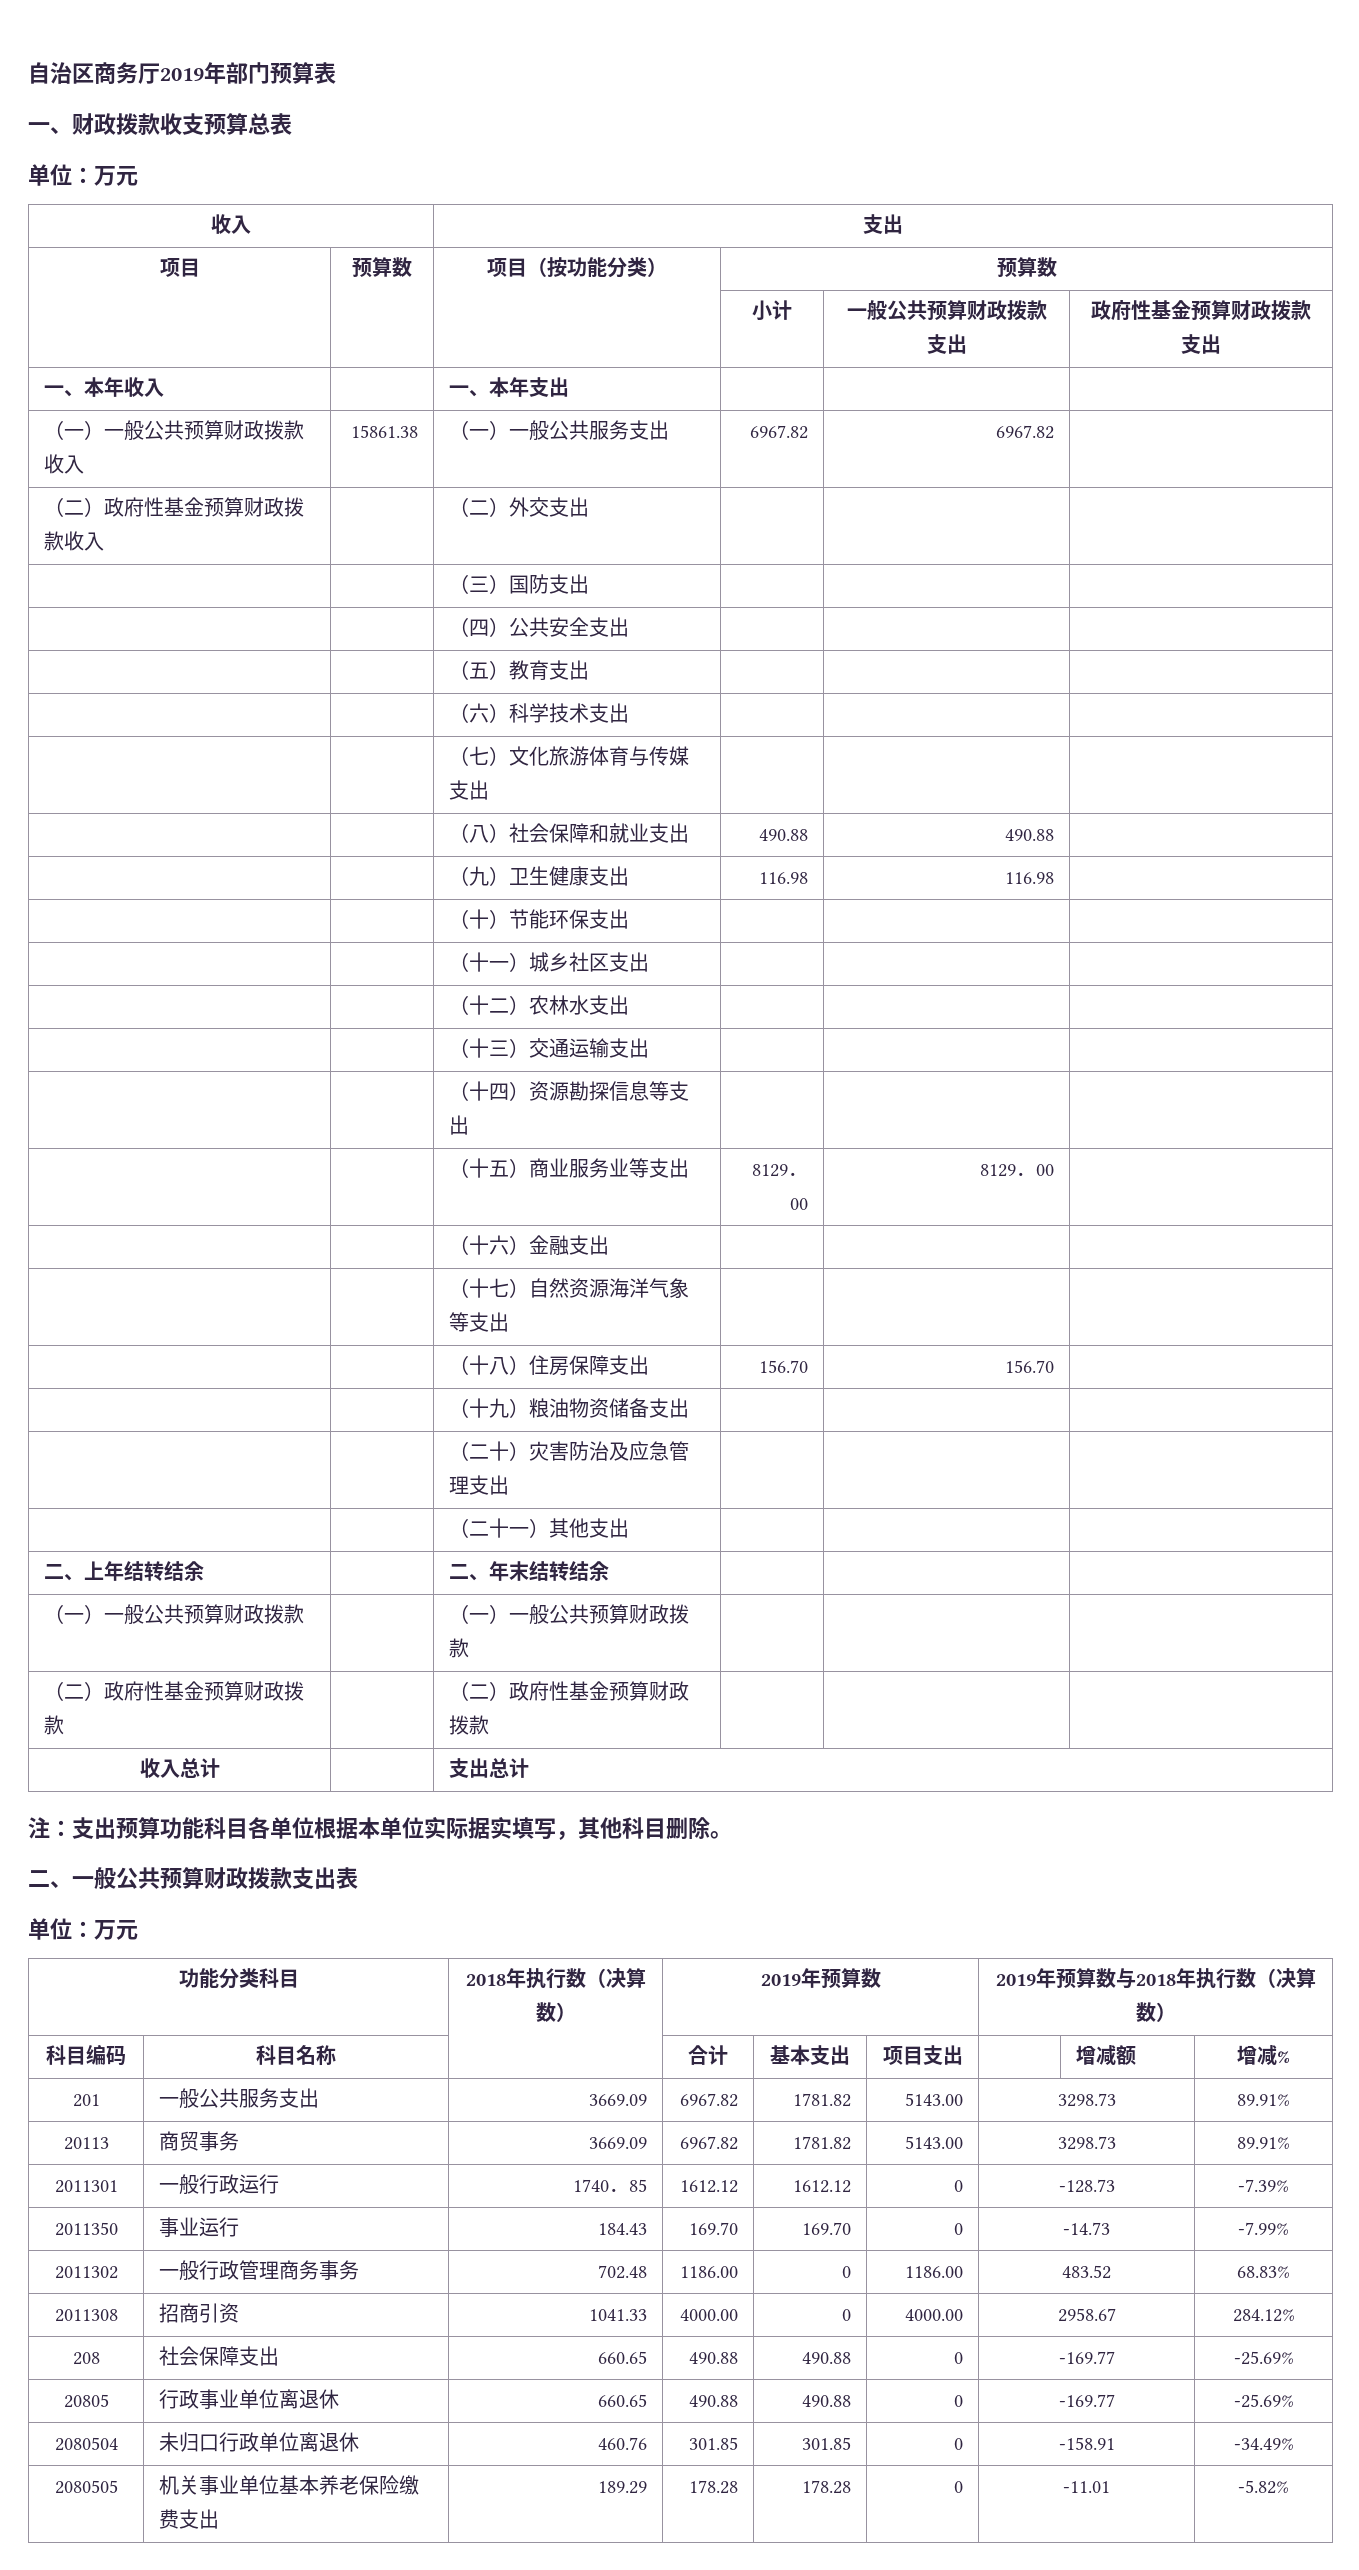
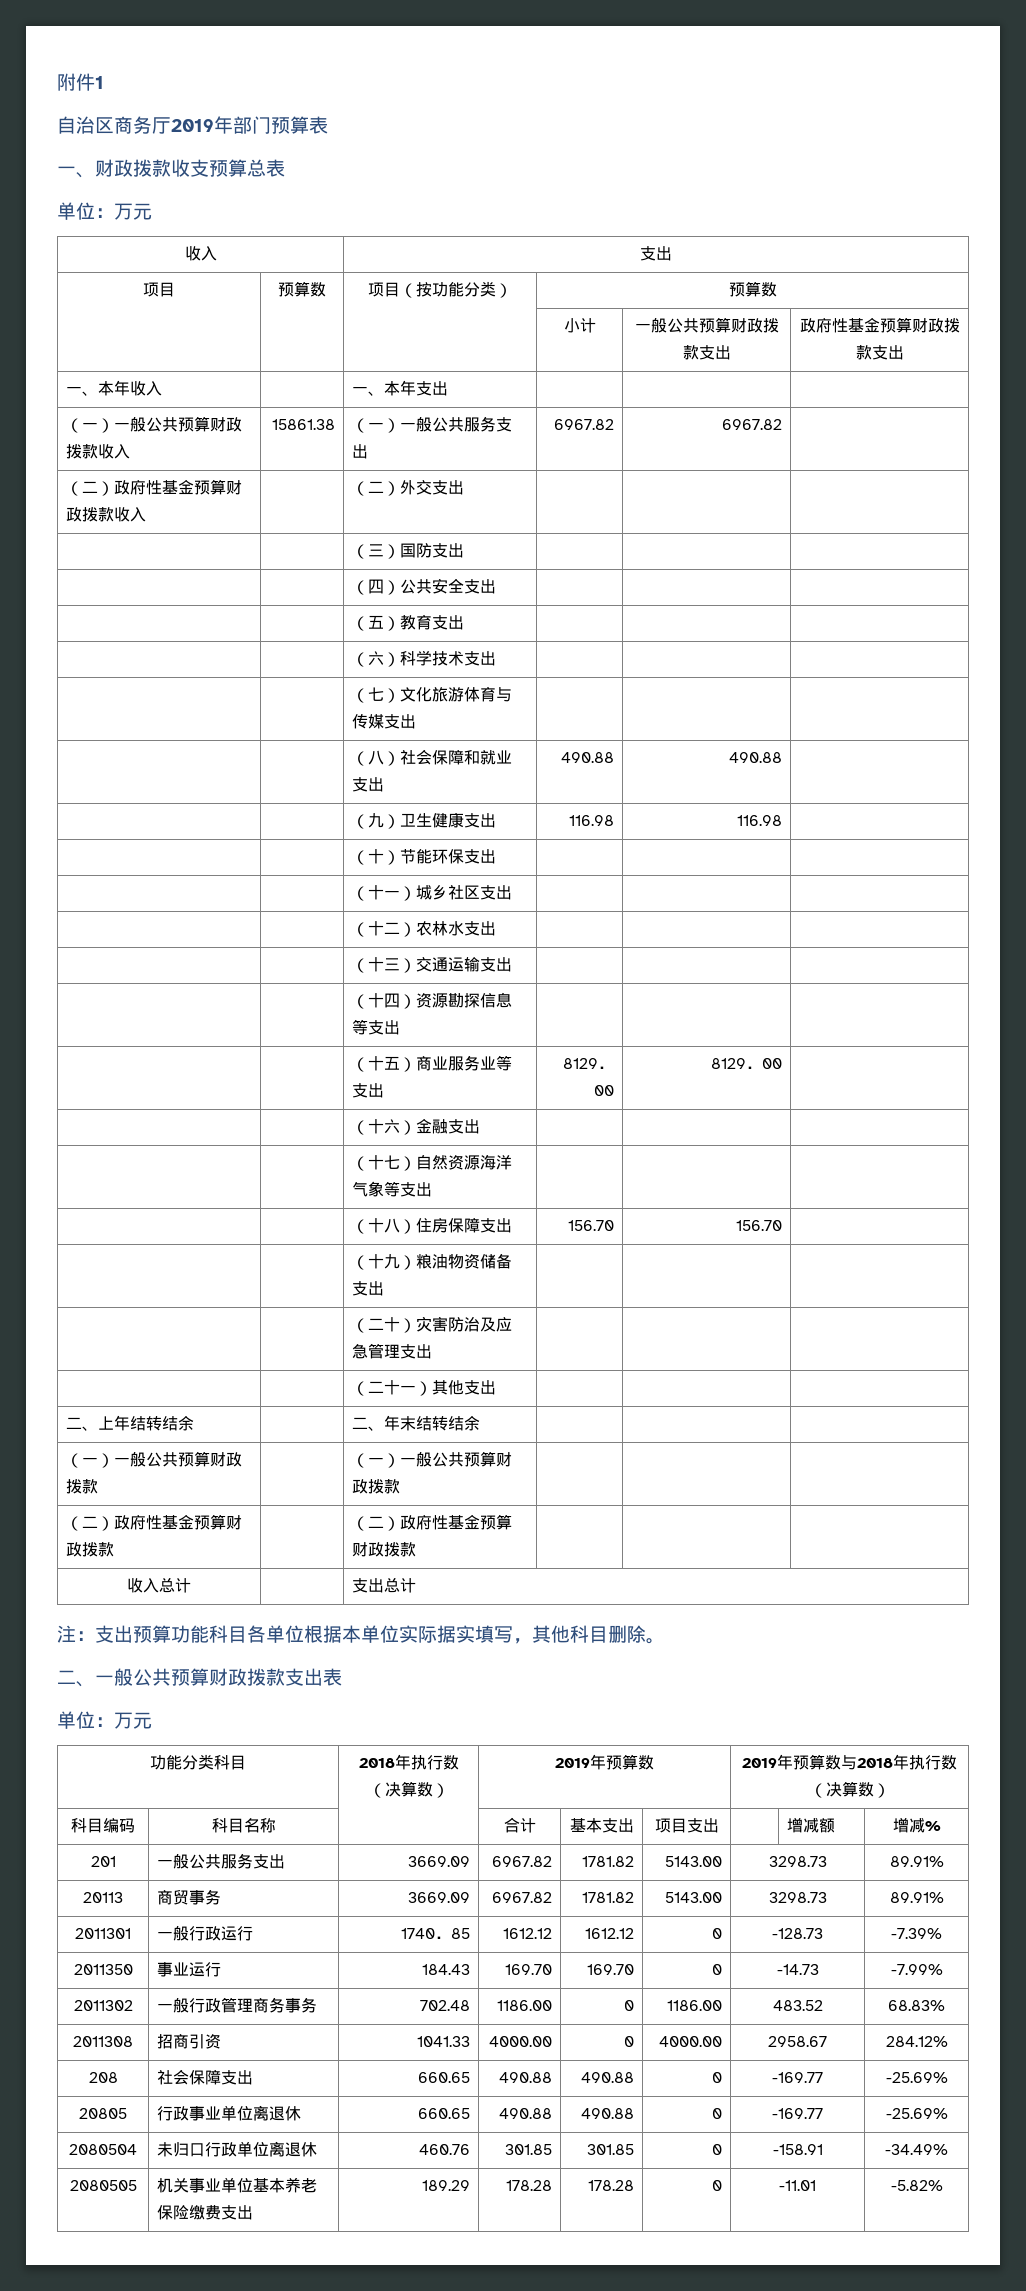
+ 附件1

